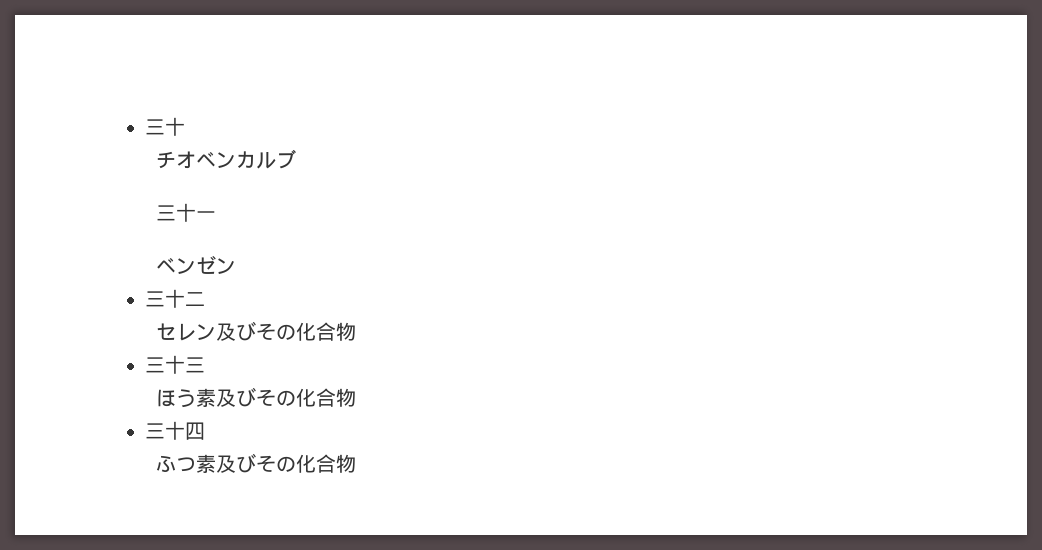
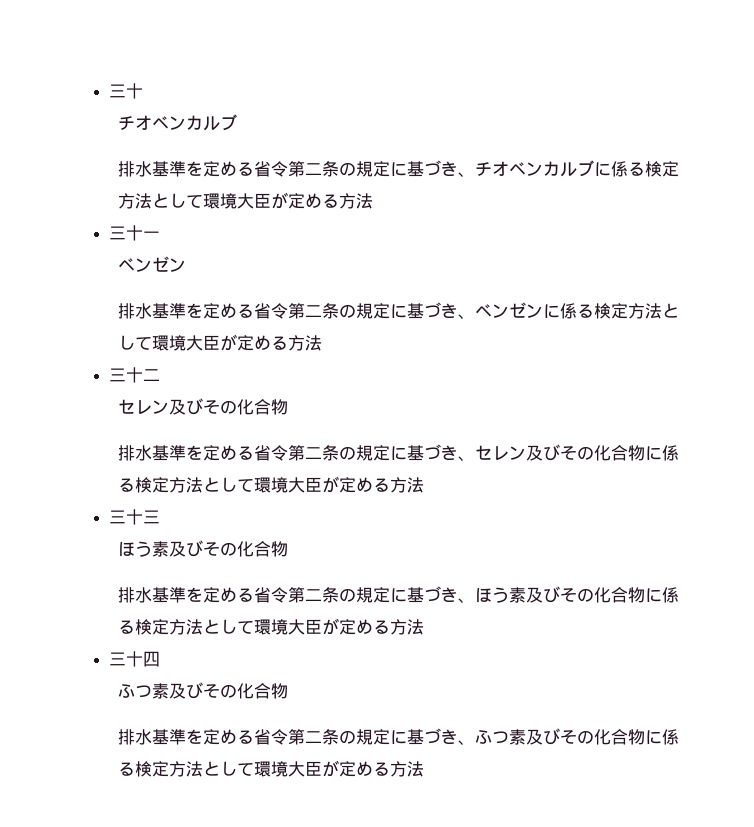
+ 排水基準を定める省令第二条の規定に基づき、チオベンカルブに係る検定方法として環境大臣が定める方法
  三十一
  ベンゼン
+ 排水基準を定める省令第二条の規定に基づき、ベンゼンに係る検定方法として環境大臣が定める方法
+ 排水基準を定める省令第二条の規定に基づき、セレン及びその化合物に係る検定方法として環境大臣が定める方法
+ 排水基準を定める省令第二条の規定に基づき、ほう素及びその化合物に係る検定方法として環境大臣が定める方法
+ 排水基準を定める省令第二条の規定に基づき、ふつ素及びその化合物に係る検定方法として環境大臣が定める方法

